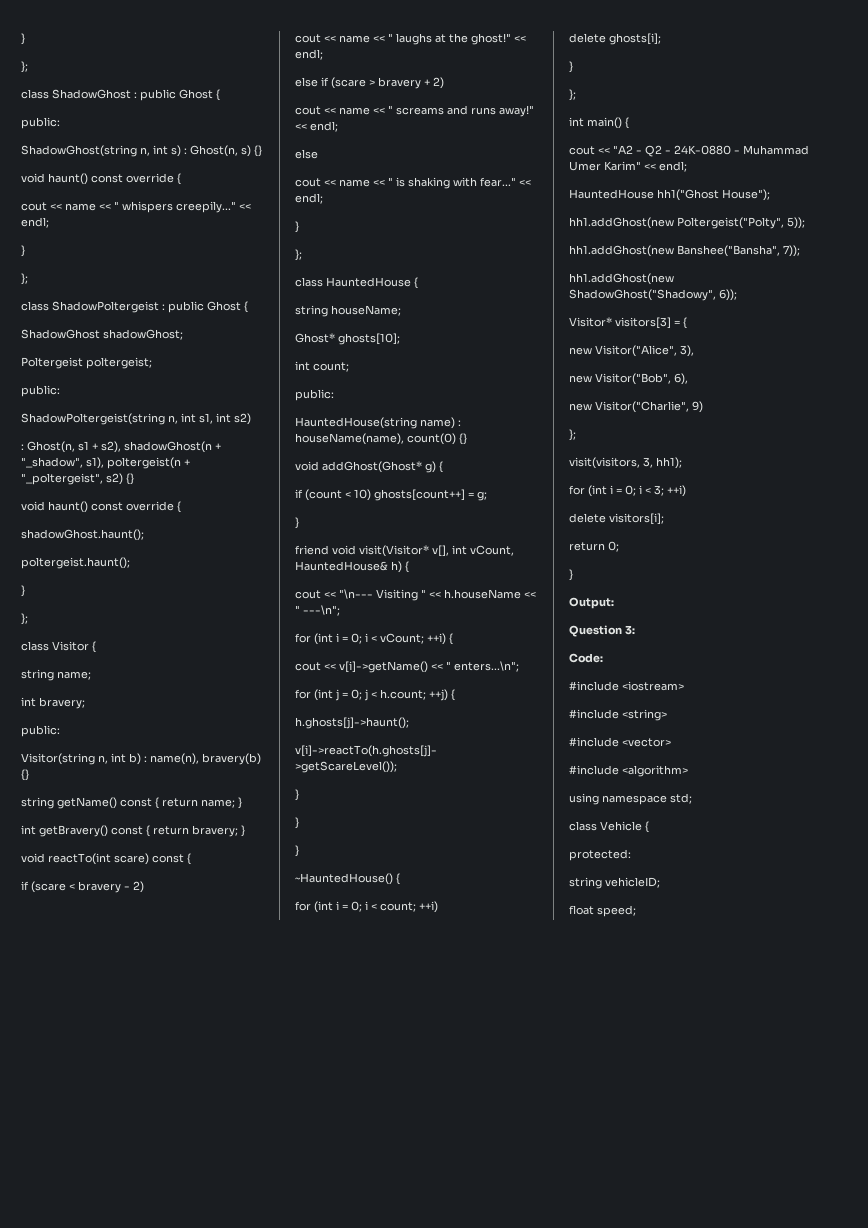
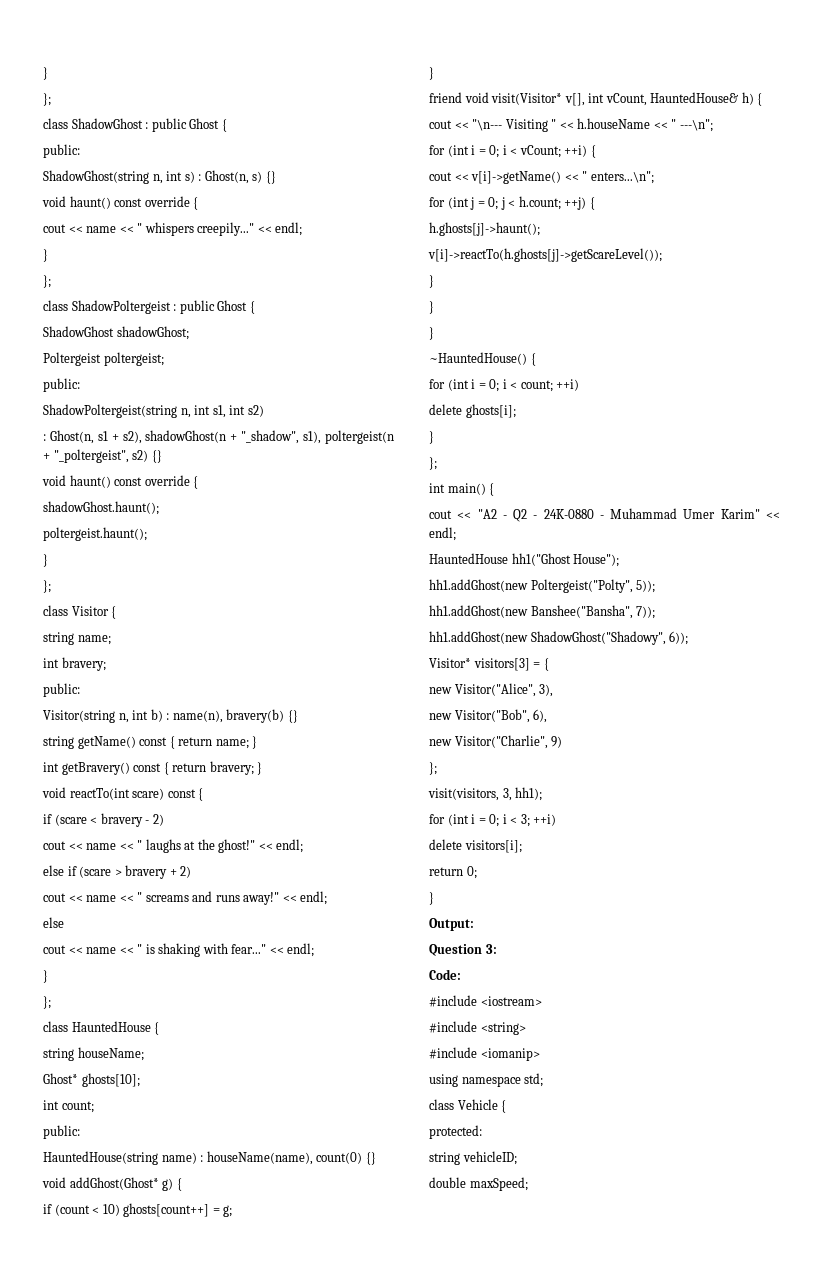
- #include <vector>
- #include <algorithm>
+ #include <iomanip>
- float speed;
+ double maxSpeed;

